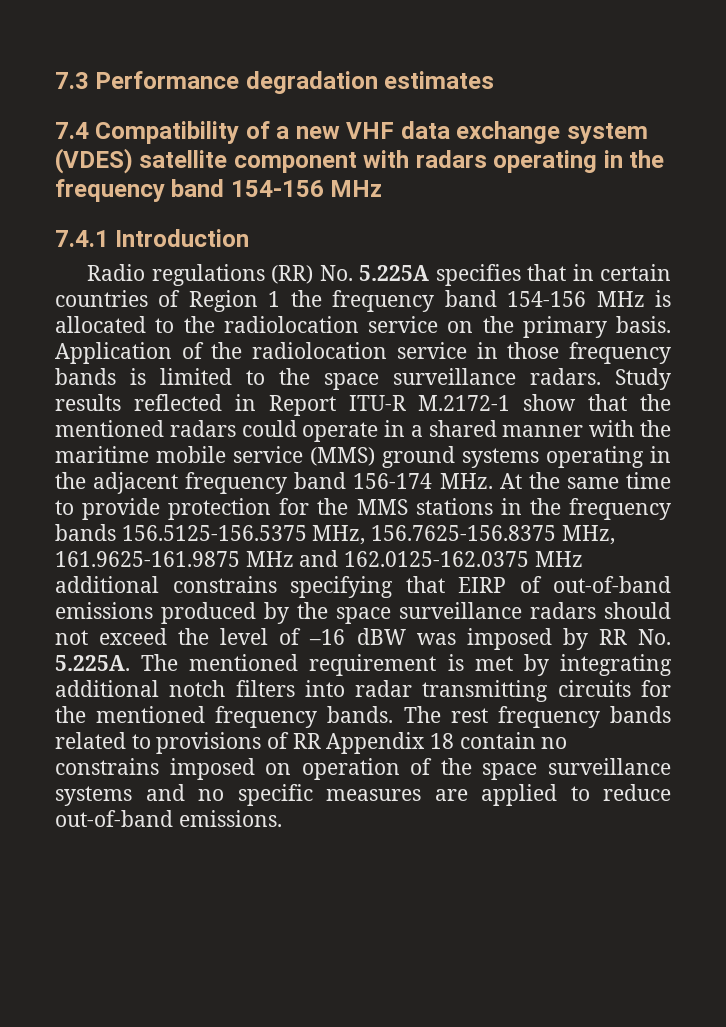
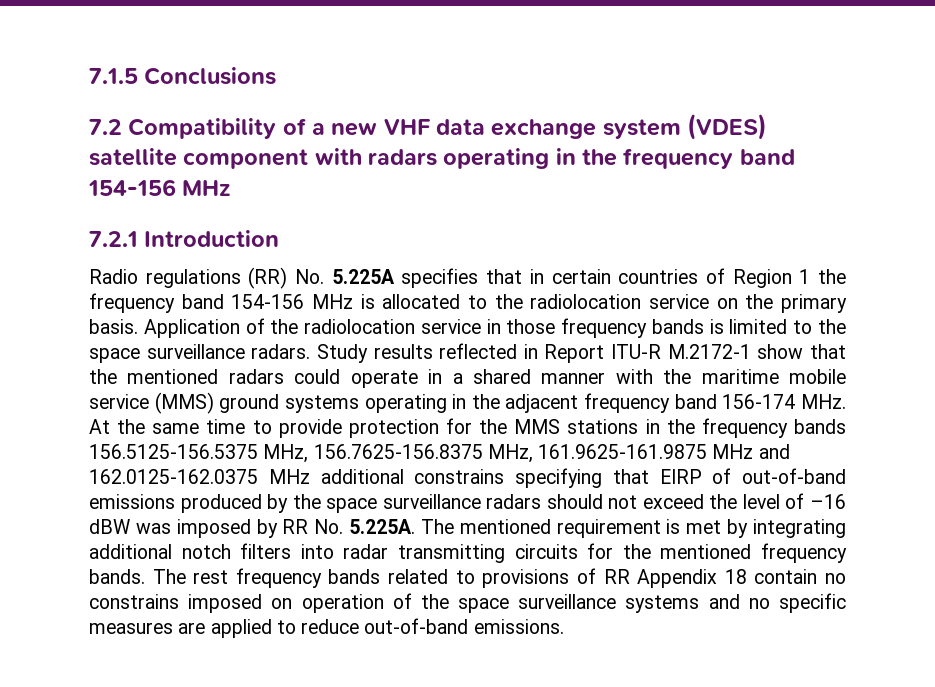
- 7.3 Performance degradation estimates
- 7.4 Compatibility of a new VHF data exchange system (VDES) satellite component with radars operating in the frequency band 154-156 MHz
+ 7.1.5 Conclusions
+ 7.2 Compatibility of a new VHF data exchange system (VDES) satellite component with radars operating in the frequency band 154-156 MHz
- 7.4.1 Introduction
+ 7.2.1 Introduction

